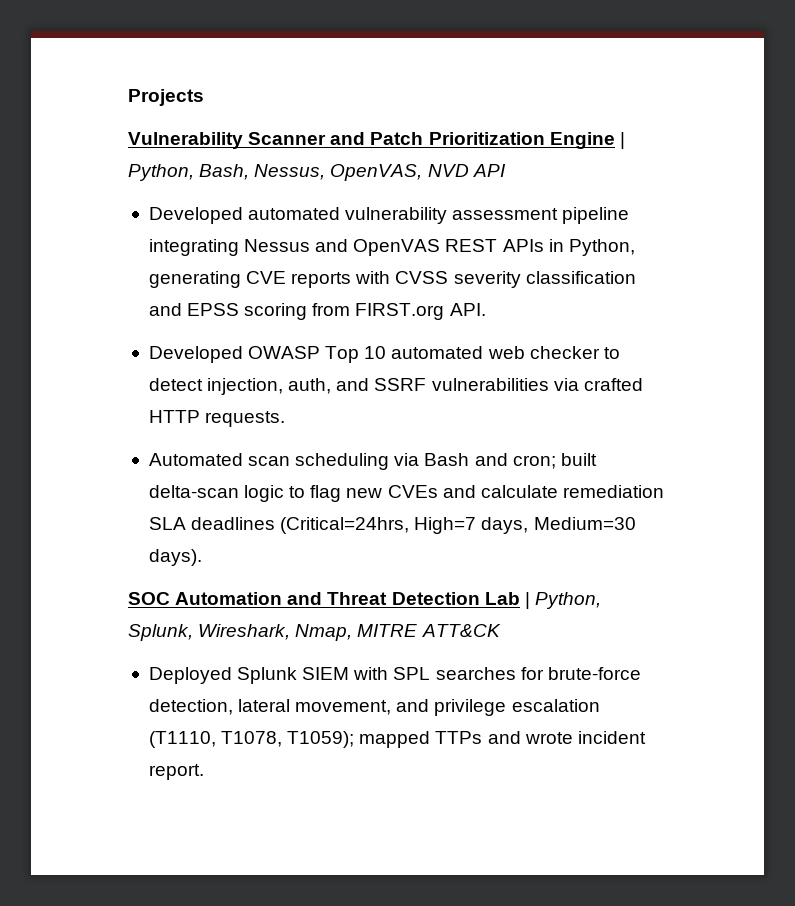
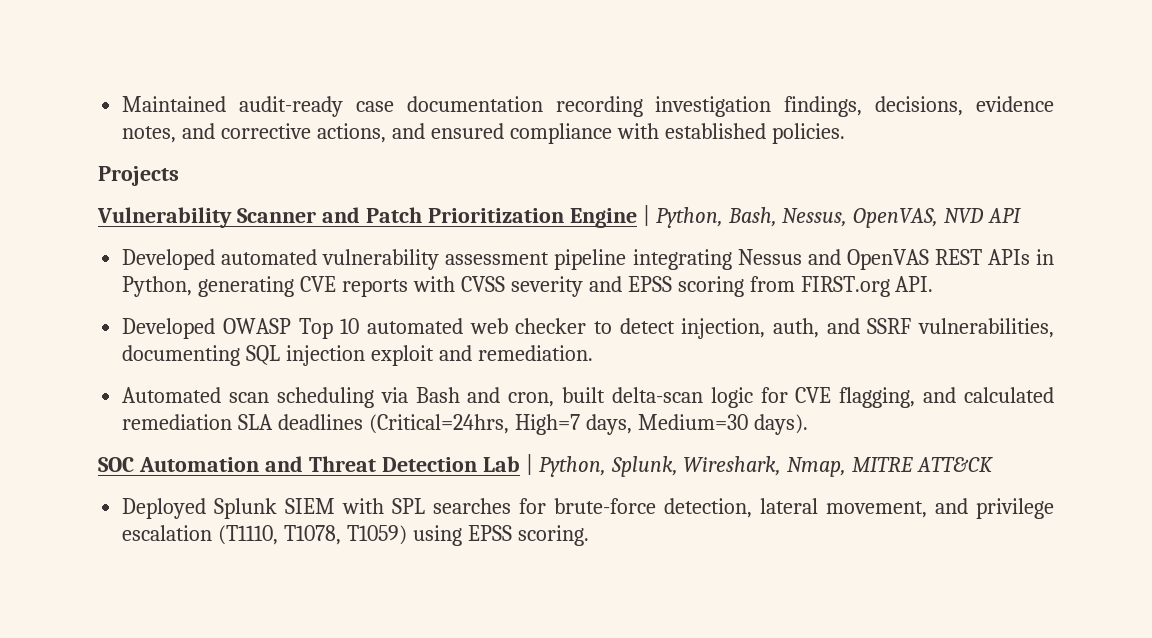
+ Maintained audit-ready case documentation recording investigation findings, decisions, evidence notes, and corrective actions, and ensured compliance with established policies.
- Developed automated vulnerability assessment pipeline integrating Nessus and OpenVAS REST APIs in Python, generating CVE reports with CVSS severity classification and EPSS scoring from FIRST.org API.
+ Developed automated vulnerability assessment pipeline integrating Nessus and OpenVAS REST APIs in Python, generating CVE reports with CVSS severity and EPSS scoring from FIRST.org API.
- Developed OWASP Top 10 automated web checker to detect injection, auth, and SSRF vulnerabilities via crafted HTTP requests.
+ Developed OWASP Top 10 automated web checker to detect injection, auth, and SSRF vulnerabilities, documenting SQL injection exploit and remediation.
- Automated scan scheduling via Bash and cron; built delta-scan logic to flag new CVEs and calculate remediation SLA deadlines (Critical=24hrs, High=7 days, Medium=30 days).
+ Automated scan scheduling via Bash and cron, built delta-scan logic for CVE flagging, and calculated remediation SLA deadlines (Critical=24hrs, High=7 days, Medium=30 days).
- Deployed Splunk SIEM with SPL searches for brute-force detection, lateral movement, and privilege escalation (T1110, T1078, T1059); mapped TTPs and wrote incident report.
+ Deployed Splunk SIEM with SPL searches for brute-force detection, lateral movement, and privilege escalation (T1110, T1078, T1059) using EPSS scoring.

